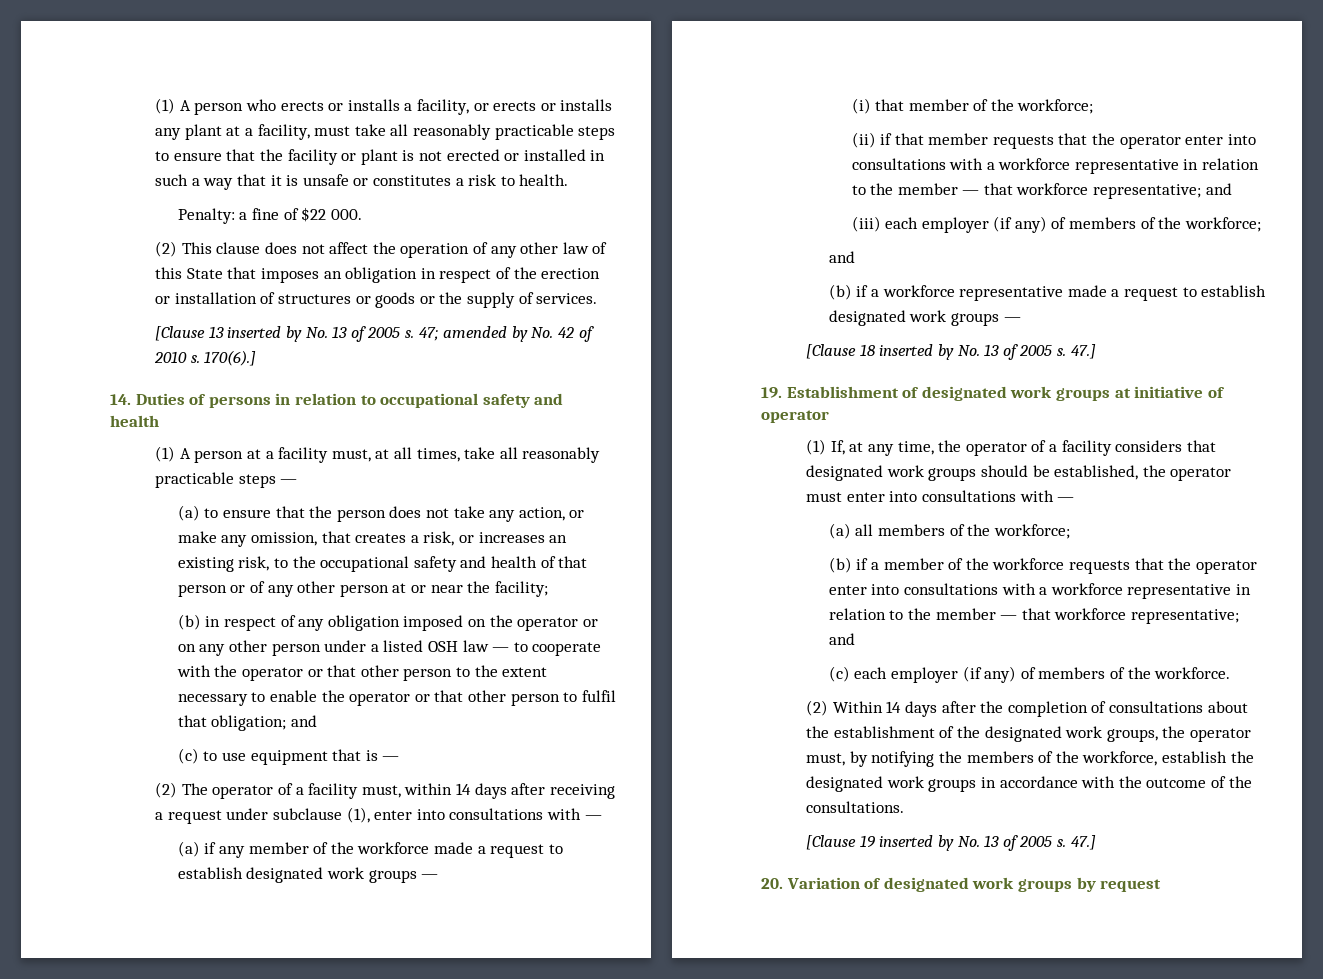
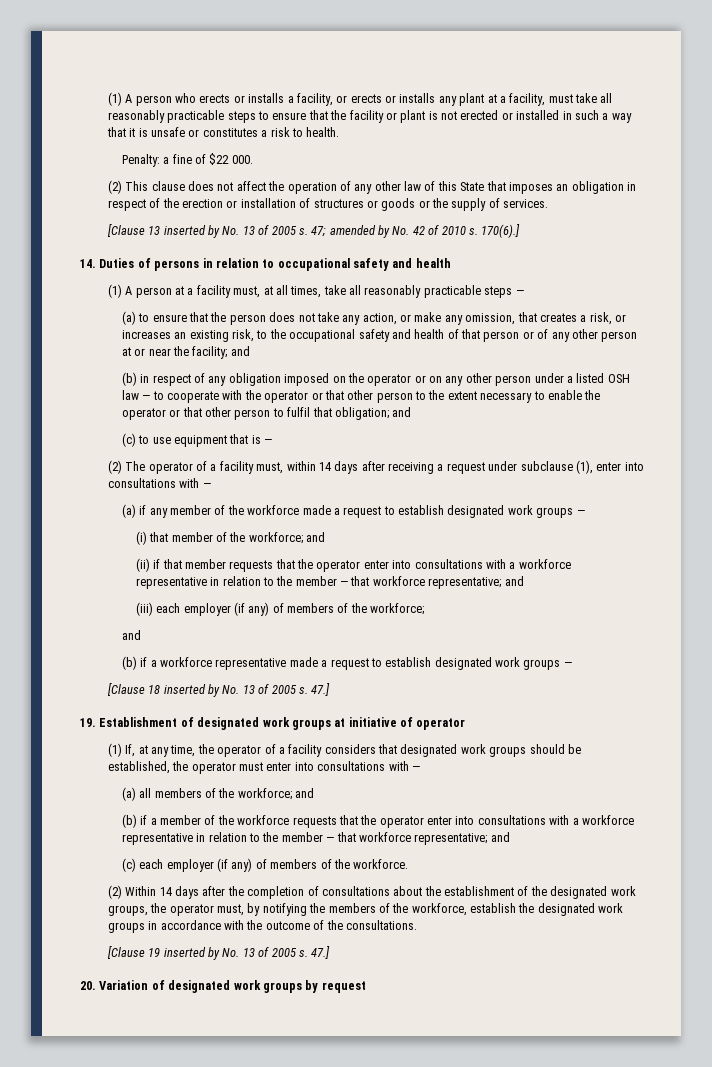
- (a) to ensure that the person does not take any action, or make any omission, that creates a risk, or increases an existing risk, to the occupational safety and health of that person or of any other person at or near the facility;
+ (a) to ensure that the person does not take any action, or make any omission, that creates a risk, or increases an existing risk, to the occupational safety and health of that person or of any other person at or near the facility; and
- (i) that member of the workforce;
+ (i) that member of the workforce; and
- (a) all members of the workforce;
+ (a) all members of the workforce; and

